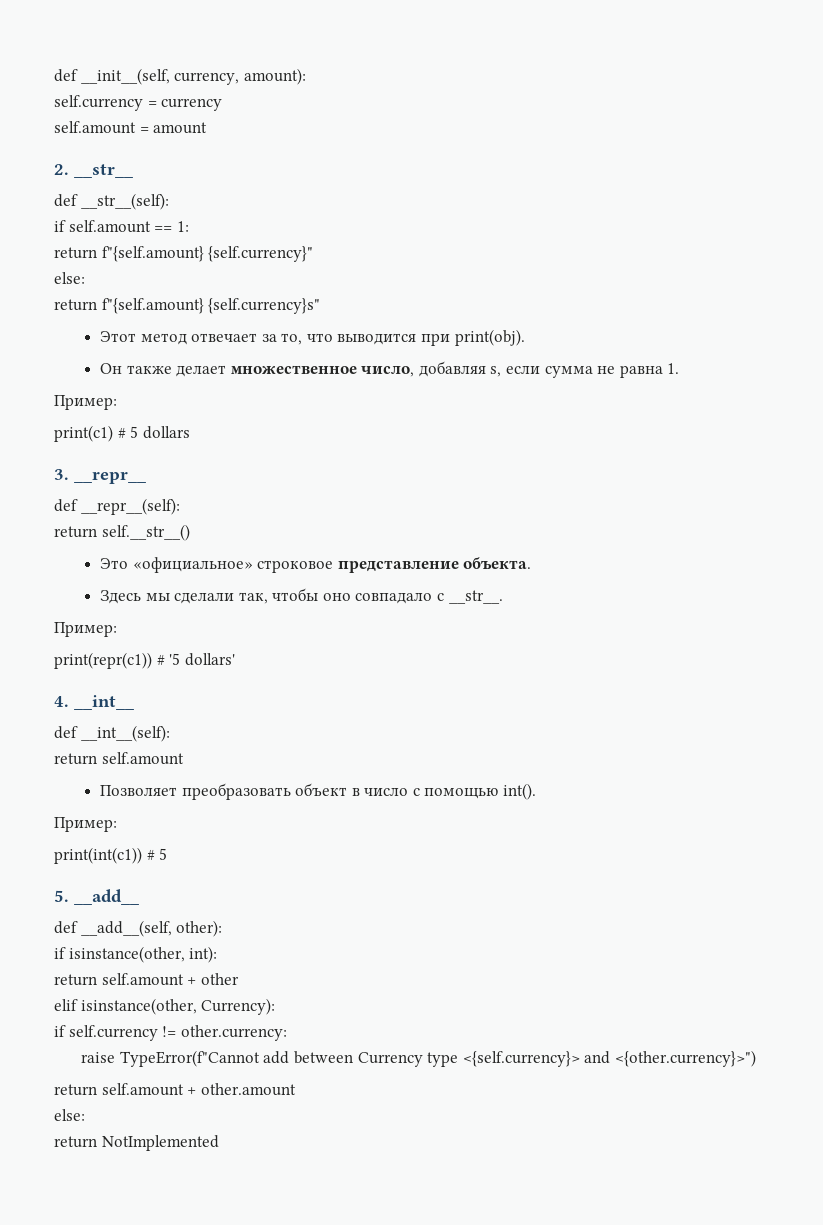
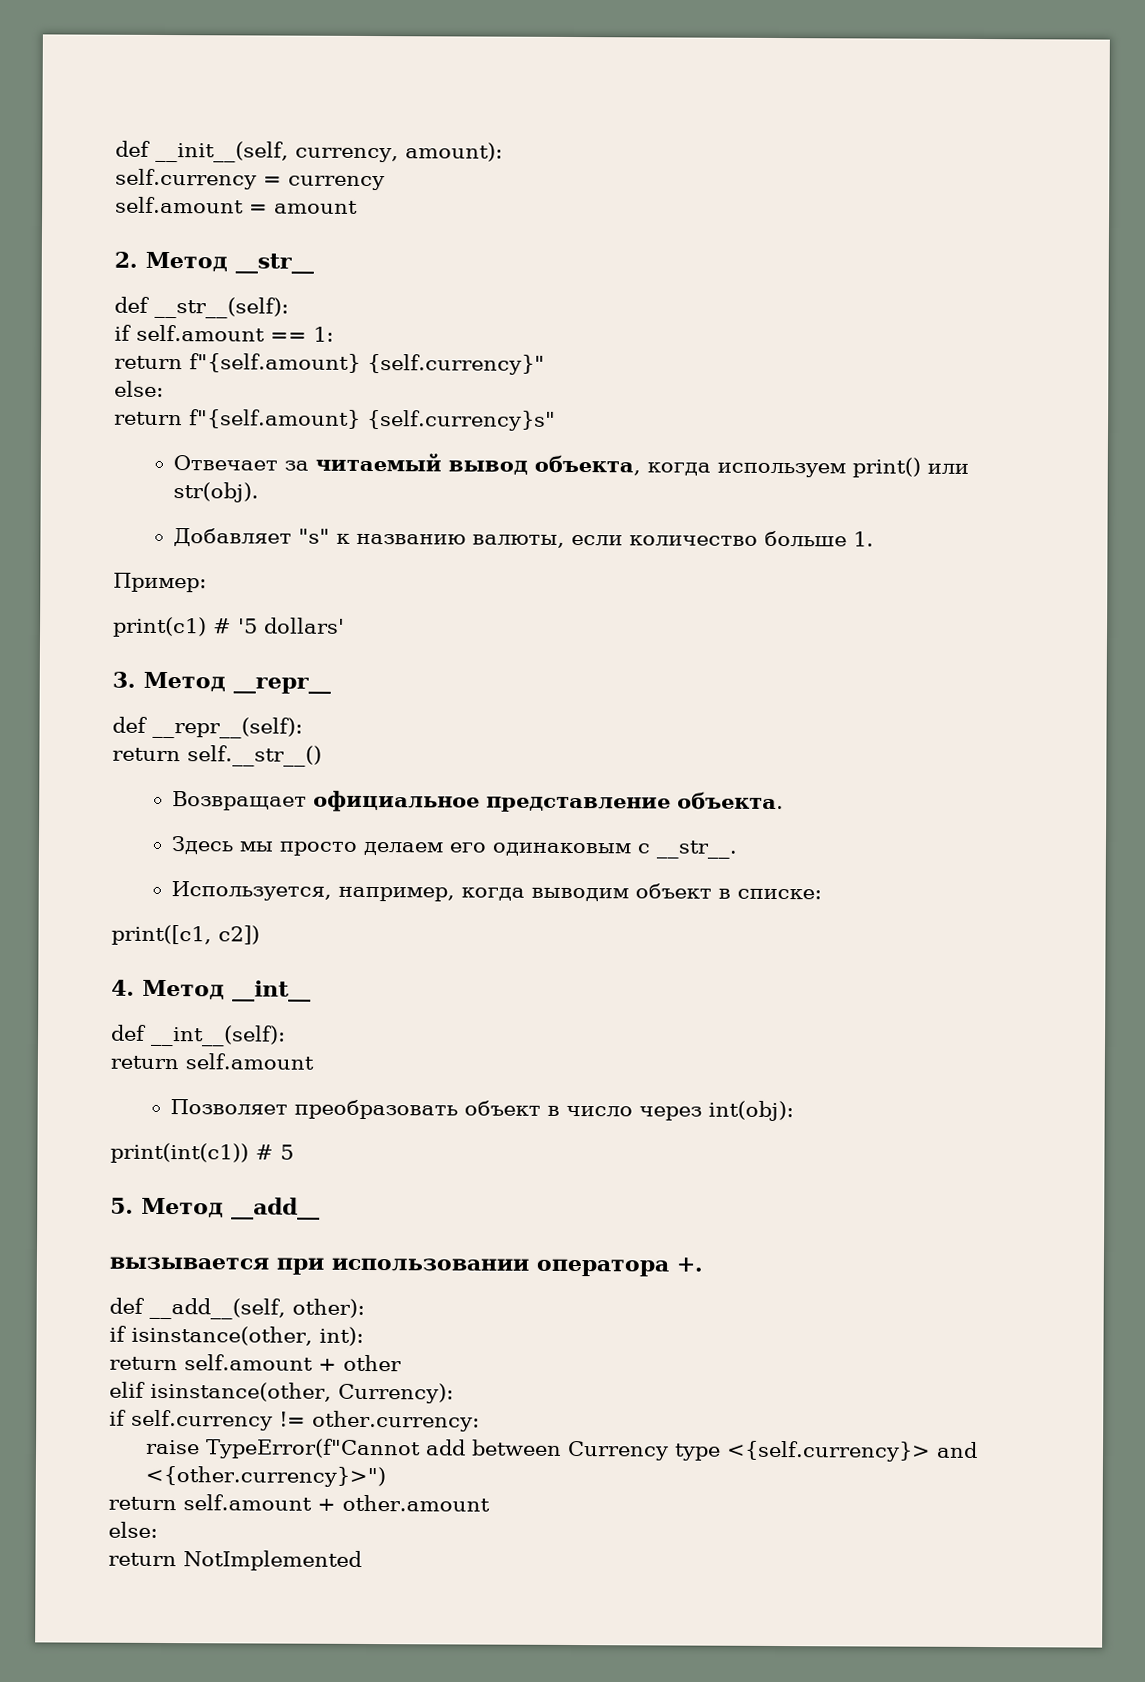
- 2. __str__
+ 2. Метод __str__
- Этот метод отвечает за то, что выводится при print(obj).
- Он также делает множественное число, добавляя s, если сумма не равна 1.
+ Отвечает за читаемый вывод объекта, когда используем print() или str(obj).
+ Добавляет "s" к названию валюты, если количество больше 1.
- print(c1) # 5 dollars
+ print(c1) # '5 dollars'
- 3. __repr__
+ 3. Метод __repr__
- Это «официальное» строковое представление объекта.
+ Возвращает официальное представление объекта.
- Здесь мы сделали так, чтобы оно совпадало с __str__.
- Пример:
- print(repr(c1)) # '5 dollars'
+ Здесь мы просто делаем его одинаковым с __str__.
+ Используется, например, когда выводим объект в списке:
+ print([c1, c2])
- 4. __int__
+ 4. Метод __int__
- Позволяет преобразовать объект в число с помощью int().
- Пример:
+ Позволяет преобразовать объект в число через int(obj):
- 5. __add__
+ 5. Метод __add__
+ вызывается при использовании оператора +.

